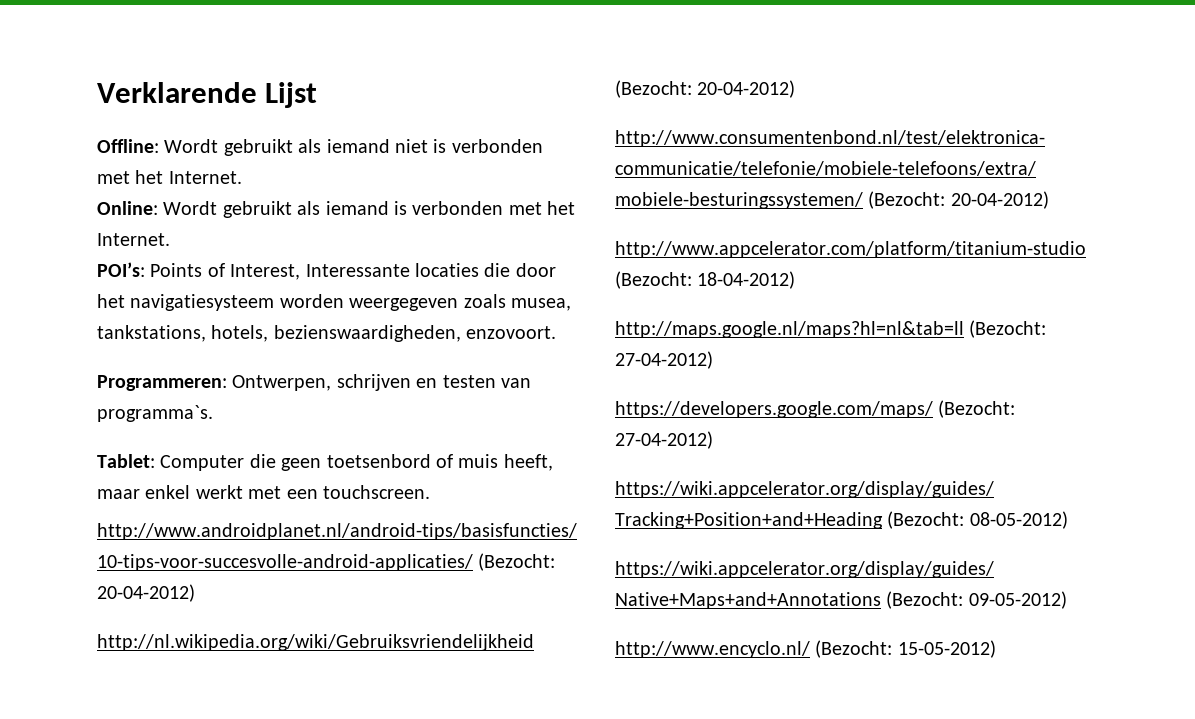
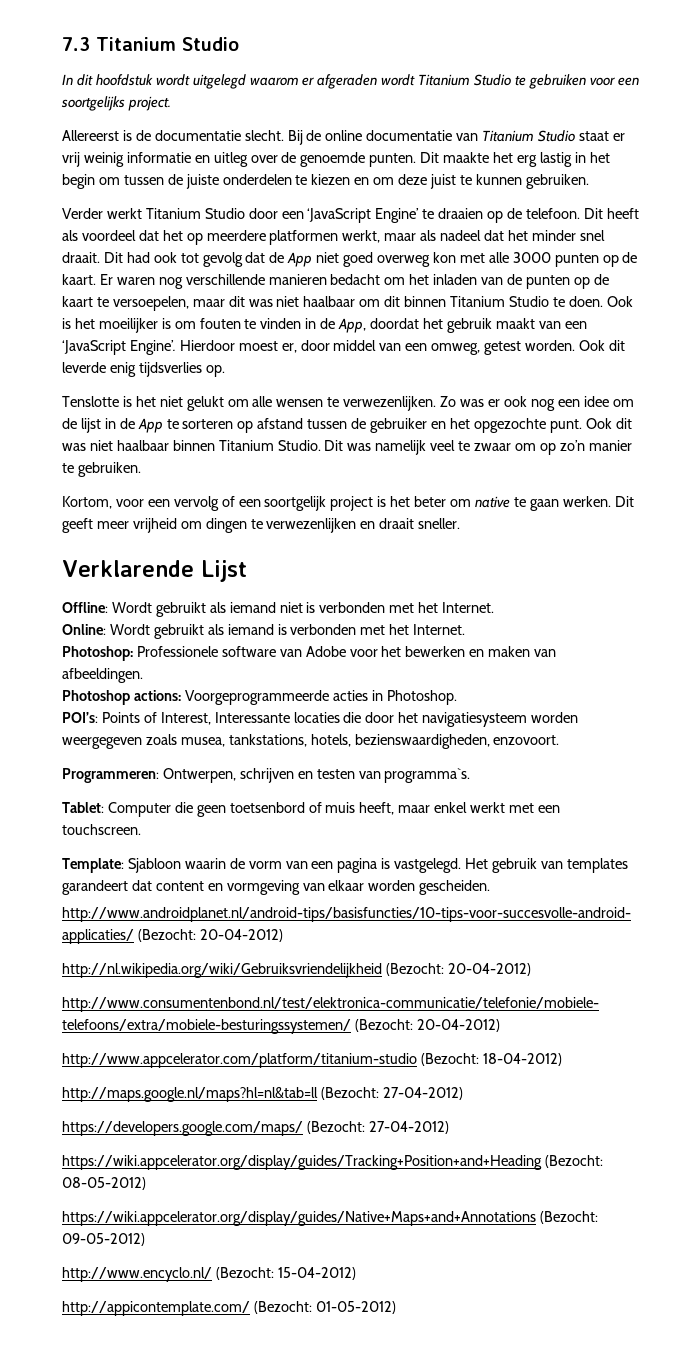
+ 7.3 Titanium Studio
+ In dit hoofdstuk wordt uitgelegd waarom er afgeraden wordt Titanium Studio te gebruiken voor een soortgelijks project.
+ Allereerst is de documentatie slecht. Bij de online documentatie van Titanium Studio staat er vrij weinig informatie en uitleg over de genoemde punten. Dit maakte het erg lastig in het begin om tussen de juiste onderdelen te kiezen en om deze juist te kunnen gebruiken.
+ Verder werkt Titanium Studio door een ‘JavaScript Engine’ te draaien op de telefoon. Dit heeft als voordeel dat het op meerdere platformen werkt, maar als nadeel dat het minder snel draait. Dit had ook tot gevolg dat de App niet goed overweg kon met alle 3000 punten op de kaart. Er waren nog verschillende manieren bedacht om het inladen van de punten op de kaart te versoepelen, maar dit was niet haalbaar om dit binnen Titanium Studio te doen. Ook is het moeilijker is om fouten te vinden in de App, doordat het gebruik maakt van een ‘JavaScript Engine’. Hierdoor moest er, door middel van een omweg, getest worden. Ook dit leverde enig tijdsverlies op.
+ Tenslotte is het niet gelukt om alle wensen te verwezenlijken. Zo was er ook nog een idee om de lijst in de App te sorteren op afstand tussen de gebruiker en het opgezochte punt. Ook dit was niet haalbaar binnen Titanium Studio. Dit was namelijk veel te zwaar om op zo’n manier te gebruiken.
+ Kortom, voor een vervolg of een soortgelijk project is het beter om native te gaan werken. Dit geeft meer vrijheid om dingen te verwezenlijken en draait sneller.
+ Photoshop: Professionele software van Adobe voor het bewerken en maken van afbeeldingen.
+ Photoshop actions: Voorgeprogrammeerde acties in Photoshop.
+ Template: Sjabloon waarin de vorm van een pagina is vastgelegd. Het gebruik van templates garandeert dat content en vormgeving van elkaar worden gescheiden.
- http://www.encyclo.nl/ (Bezocht: 15-05-2012)
+ http://www.encyclo.nl/ (Bezocht: 15-04-2012)
+ http://appicontemplate.com/ (Bezocht: 01-05-2012)

